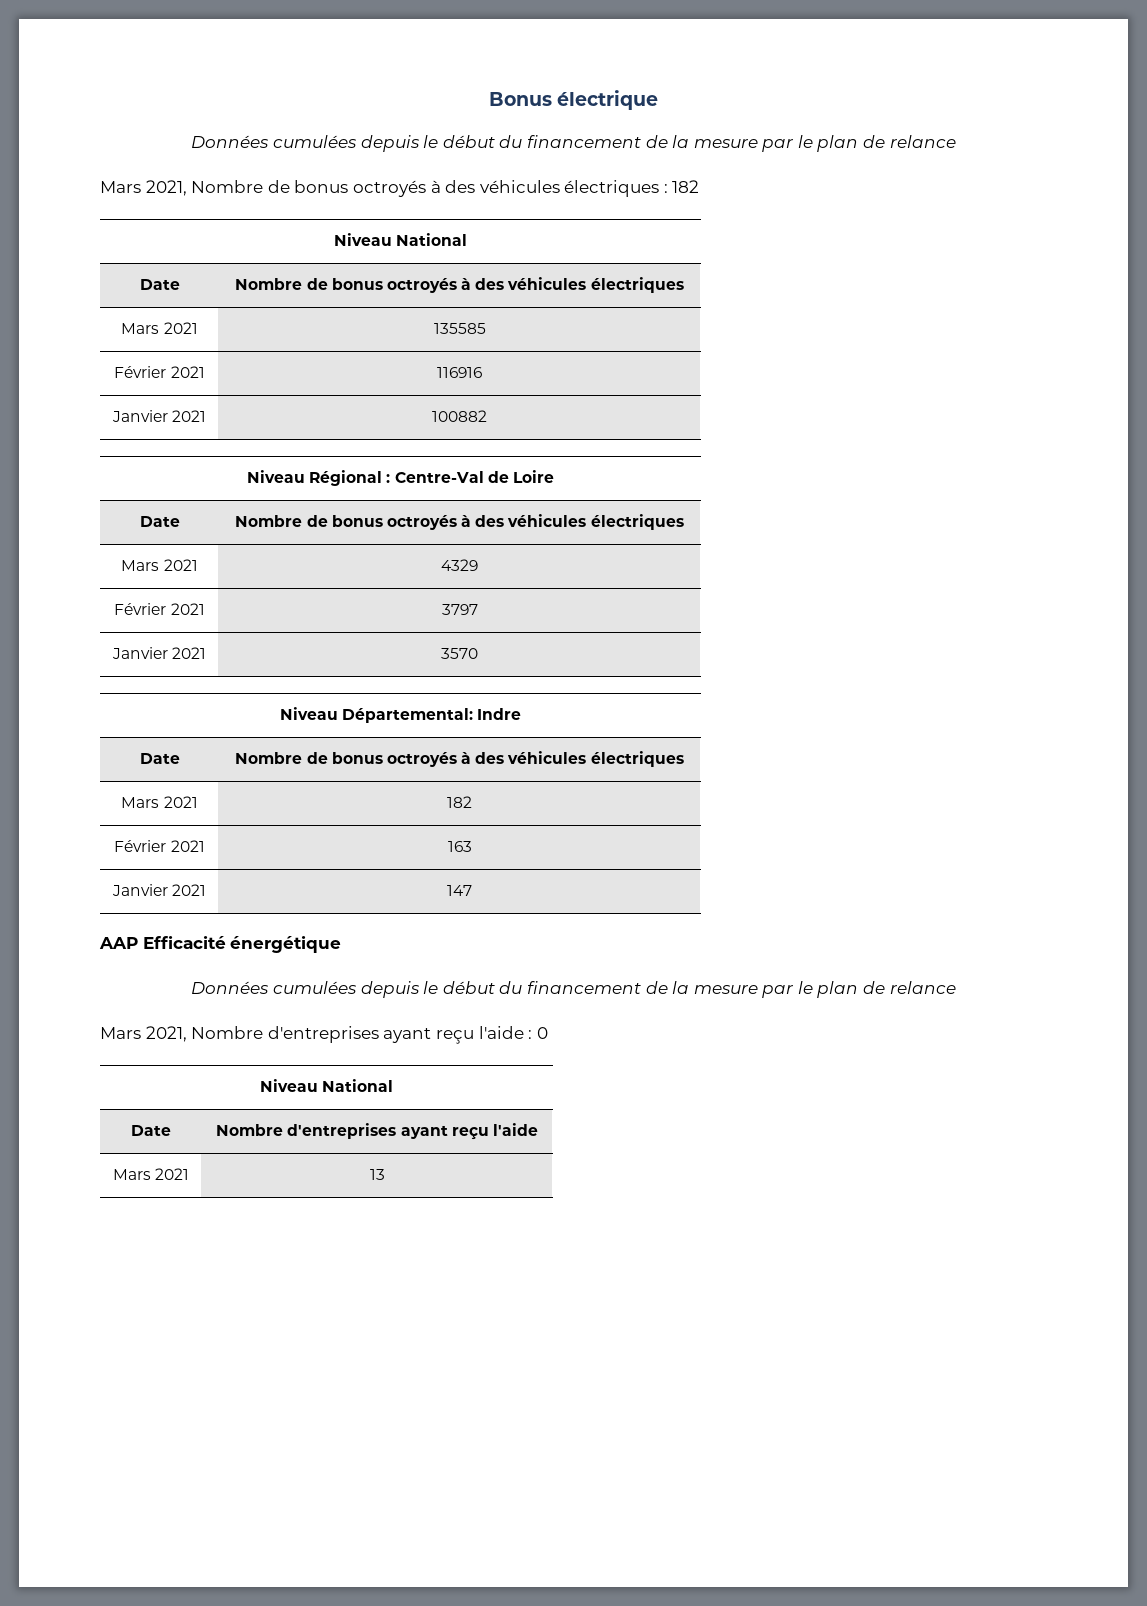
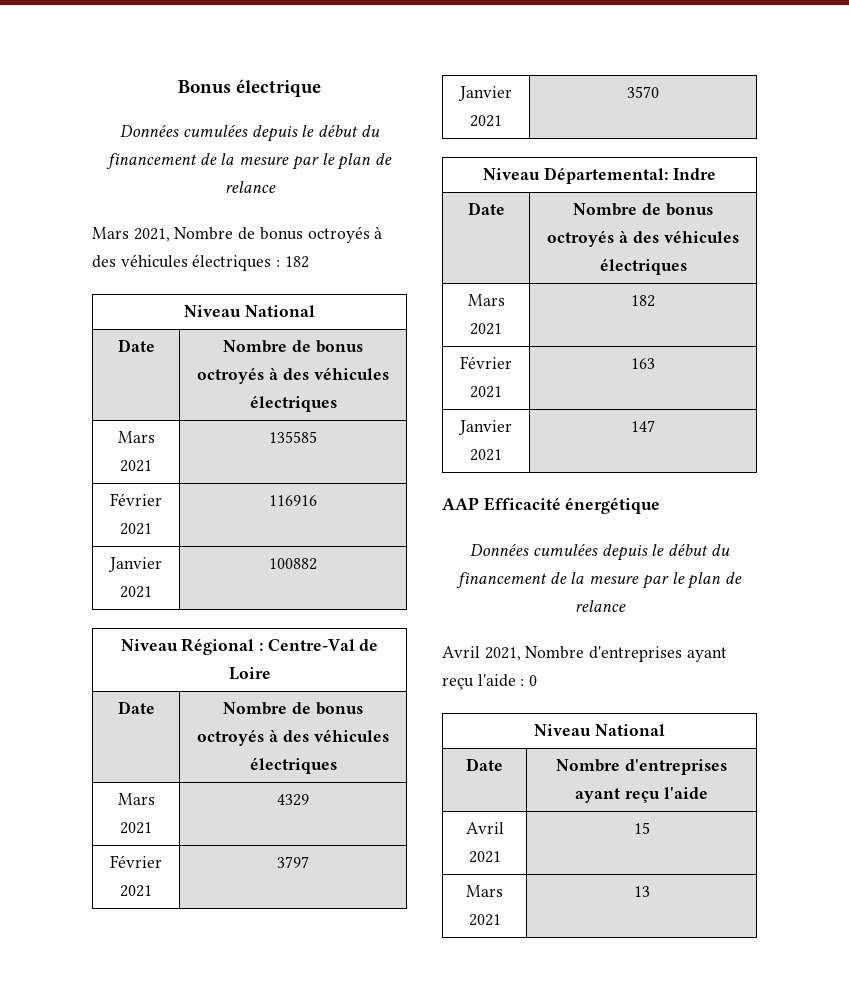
- Mars 2021, Nombre d'entreprises ayant reçu l'aide : 0
+ Avril 2021, Nombre d'entreprises ayant reçu l'aide : 0
+ Avril 2021 | 15

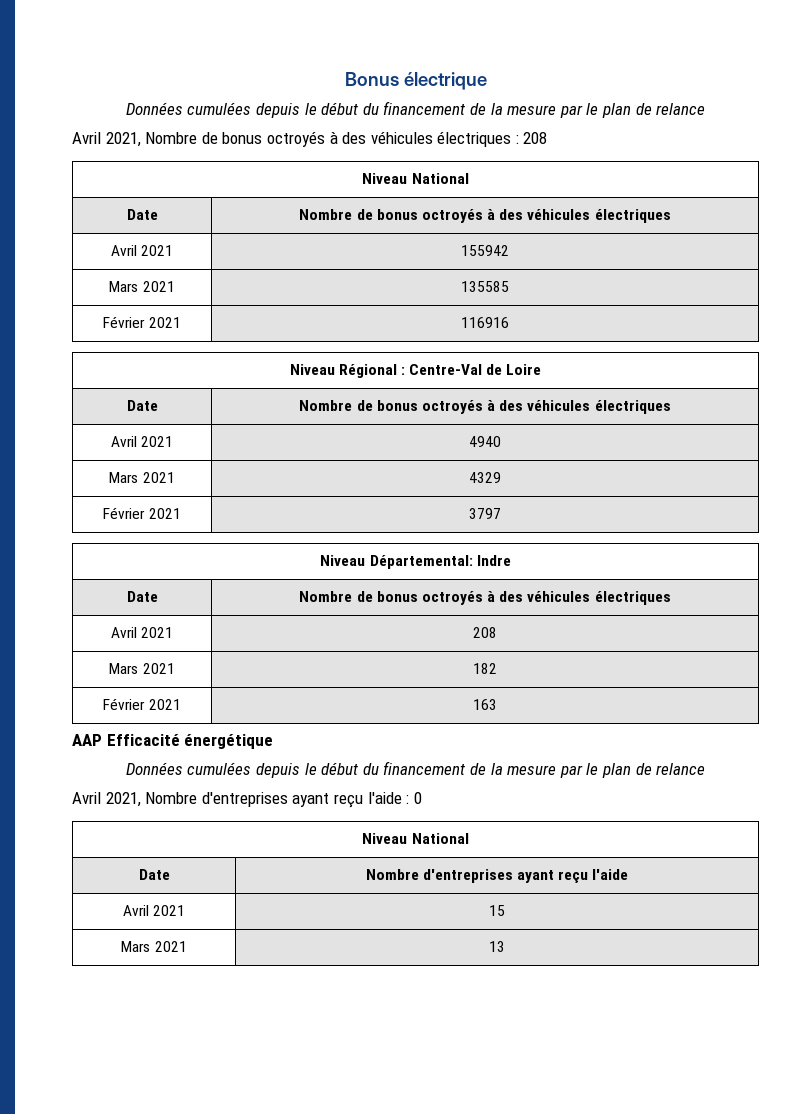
- Mars 2021, Nombre de bonus octroyés à des véhicules électriques : 182
+ Avril 2021, Nombre de bonus octroyés à des véhicules électriques : 208
+ Avril 2021 | 155942
- Janvier 2021 | 100882
+ Avril 2021 | 4940
- Janvier 2021 | 3570
+ Avril 2021 | 208
- Janvier 2021 | 147

